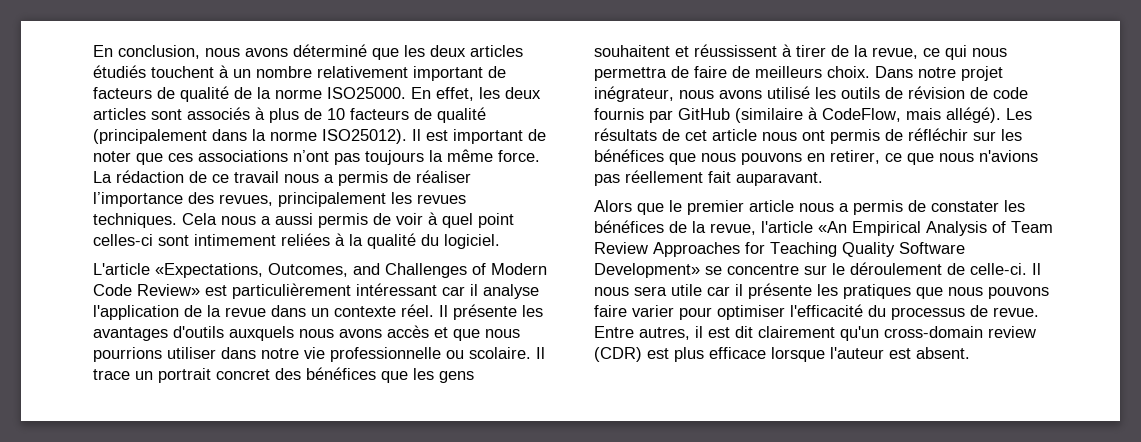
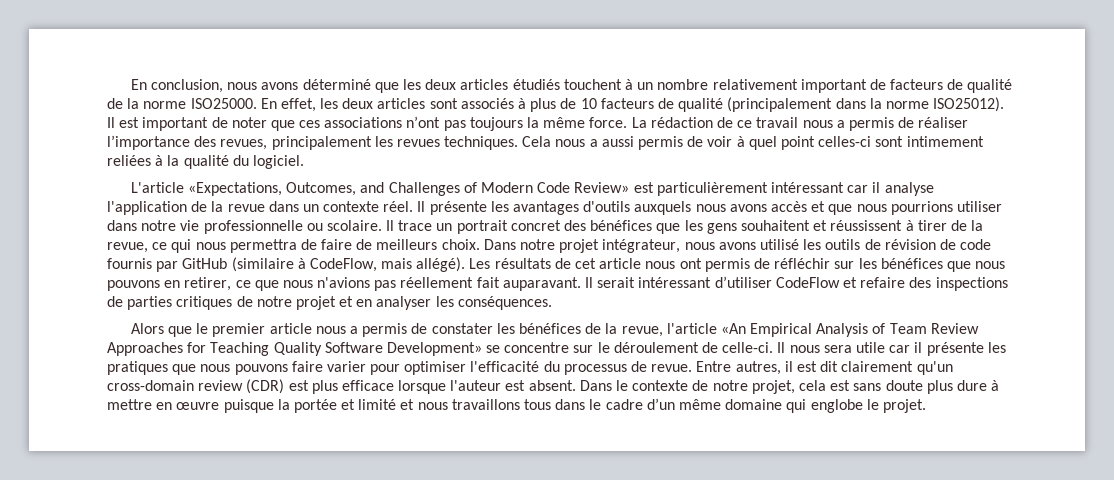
- Dans notre projet inégrateur, nous avons utilisé les outils de révision de code fournis par GitHub (similaire à CodeFlow, mais allégé).
+ Dans notre projet intégrateur, nous avons utilisé les outils de révision de code fournis par GitHub (similaire à CodeFlow, mais allégé).
+ Il serait intéressant d’utiliser CodeFlow et refaire des inspections de parties critiques de notre projet et en analyser les conséquences.
+ Dans le contexte de notre projet, cela est sans doute plus dure à mettre en œuvre puisque la portée et limité et nous travaillons tous dans le cadre d’un même domaine qui englobe le projet.

